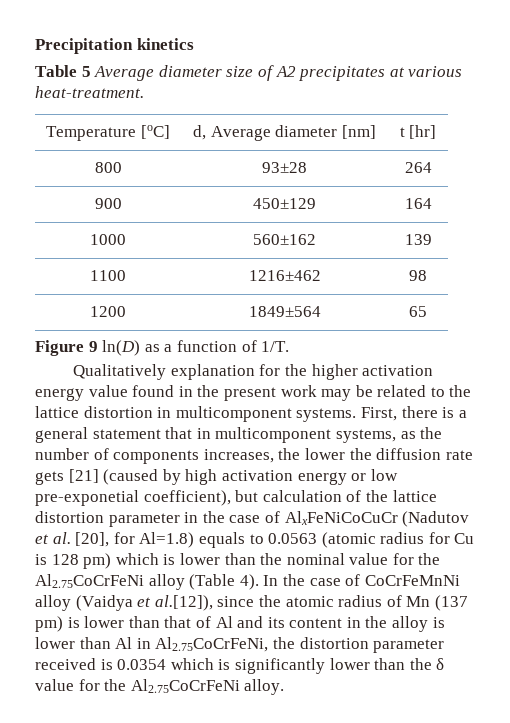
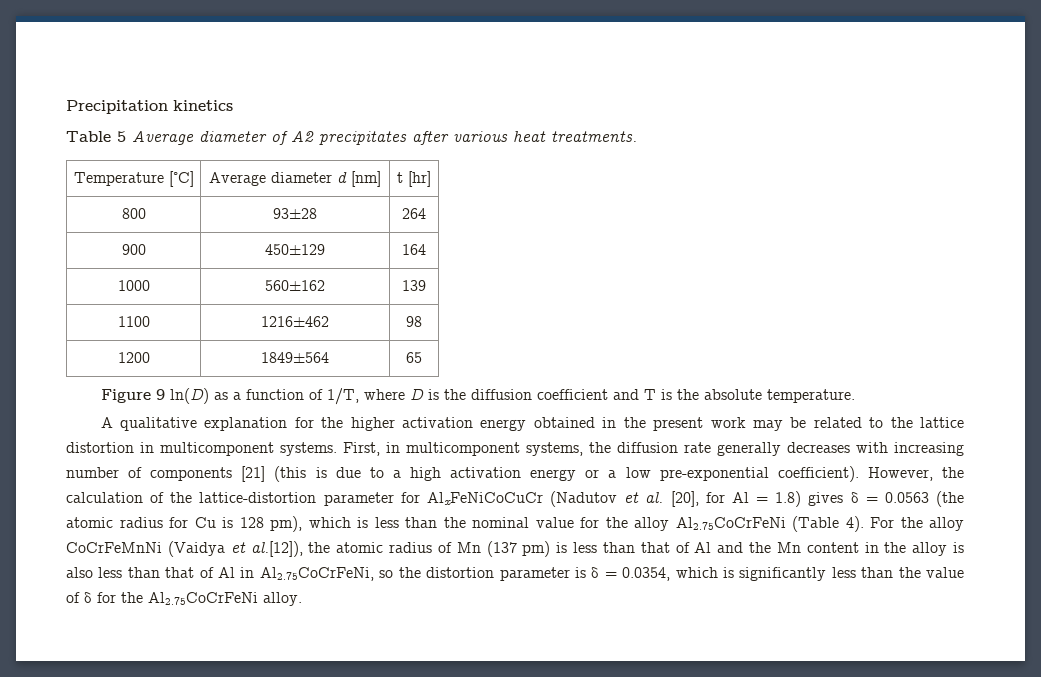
- Table 5 Average diameter size of A2 precipitates at various heat-treatment.
+ Table 5 Average diameter of A2 precipitates after various heat treatments.
- Temperature [oC] | d, Average diameter [nm] | t [hr]
+ Temperature [°C] | Average diameter d [nm] | t [hr]
- Figure 9 ln(D) as a function of 1/T.
- Qualitatively explanation for the higher activation energy value found in the present work may be related to the lattice distortion in multicomponent systems.
+ Figure 9 ln(D) as a function of 1/T, where D is the diffusion coefficient and T is the absolute temperature.
+ A qualitative explanation for the higher activation energy obtained in the present work may be related to the lattice distortion in multicomponent systems.
- First, there is a general statement that in multicomponent systems, as the number of components increases, the lower the diffusion rate gets [21] (caused by high activation energy or low pre-exponetial coefficient), but calculation of the lattice distortion parameter in the case of AlхFeNiCoCuCr (Nadutov et al. [20], for Al=1.8) equals to 0.0563 (atomic radius for Cu is 128 pm) which is lower than the nominal value for the Al2.75CoCrFeNi alloy (Table 4). In the case of CoCrFeMnNi alloy (Vaidya et al.[12]), since the atomic radius of Mn (137 pm) is lower than that of Al and its content in the alloy is lower than Al in Al2.75CoCrFeNi, the distortion parameter received is 0.0354 which is significantly lower than the δ value for the Al2.75CoCrFeNi alloy.
+ First, in multicomponent systems, the diffusion rate generally decreases with increasing number of components [21] (this is due to a high activation energy or a low pre-exponential coefficient). However, the calculation of the lattice-distortion parameter for AlхFeNiCoCuCr (Nadutov et al. [20], for Al = 1.8) gives δ = 0.0563 (the atomic radius for Cu is 128 pm), which is less than the nominal value for the alloy Al2.75CoCrFeNi (Table 4). For the alloy CoCrFeMnNi (Vaidya et al.[12]), the atomic radius of Mn (137 pm) is less than that of Al and the Mn content in the alloy is also less than that of Al in Al2.75CoCrFeNi, so the distortion parameter is δ = 0.0354, which is significantly less than the value of δ for the Al2.75CoCrFeNi alloy.

